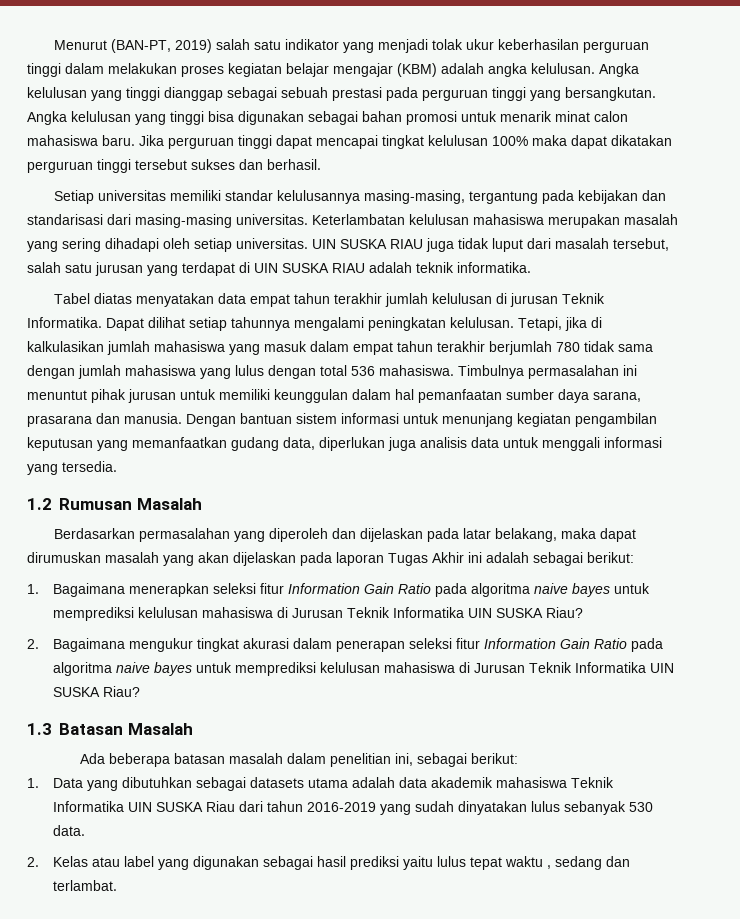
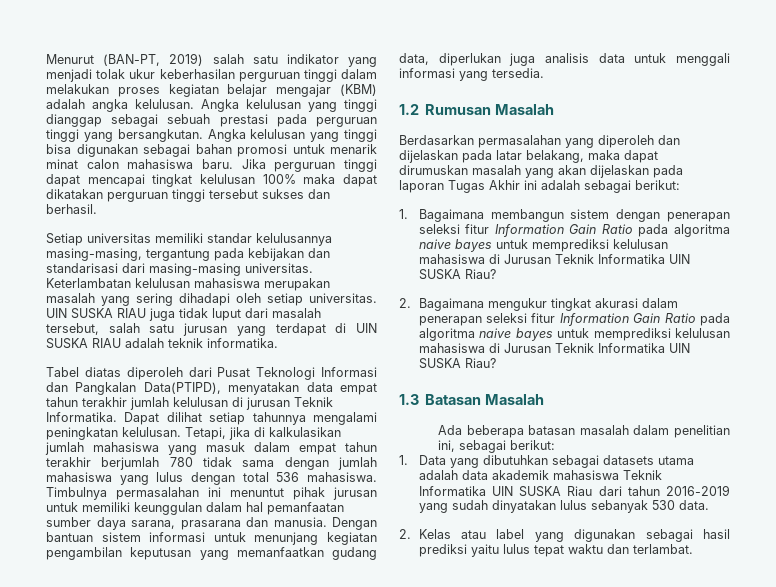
- Tabel diatas menyatakan data empat tahun terakhir jumlah kelulusan di jurusan Teknik Informatika.
+ Tabel diatas diperoleh dari Pusat Teknologi Informasi dan Pangkalan Data(PTIPD), menyatakan data empat tahun terakhir jumlah kelulusan di jurusan Teknik Informatika.
- 1. Bagaimana menerapkan seleksi fitur Information Gain Ratio pada algoritma naive bayes untuk memprediksi kelulusan mahasiswa di Jurusan Teknik Informatika UIN SUSKA Riau?
+ 1. Bagaimana membangun sistem dengan penerapan seleksi fitur Information Gain Ratio pada algoritma naive bayes untuk memprediksi kelulusan mahasiswa di Jurusan Teknik Informatika UIN SUSKA Riau?
- 2. Kelas atau label yang digunakan sebagai hasil prediksi yaitu lulus tepat waktu , sedang dan terlambat.
+ 2. Kelas atau label yang digunakan sebagai hasil prediksi yaitu lulus tepat waktu dan terlambat.

